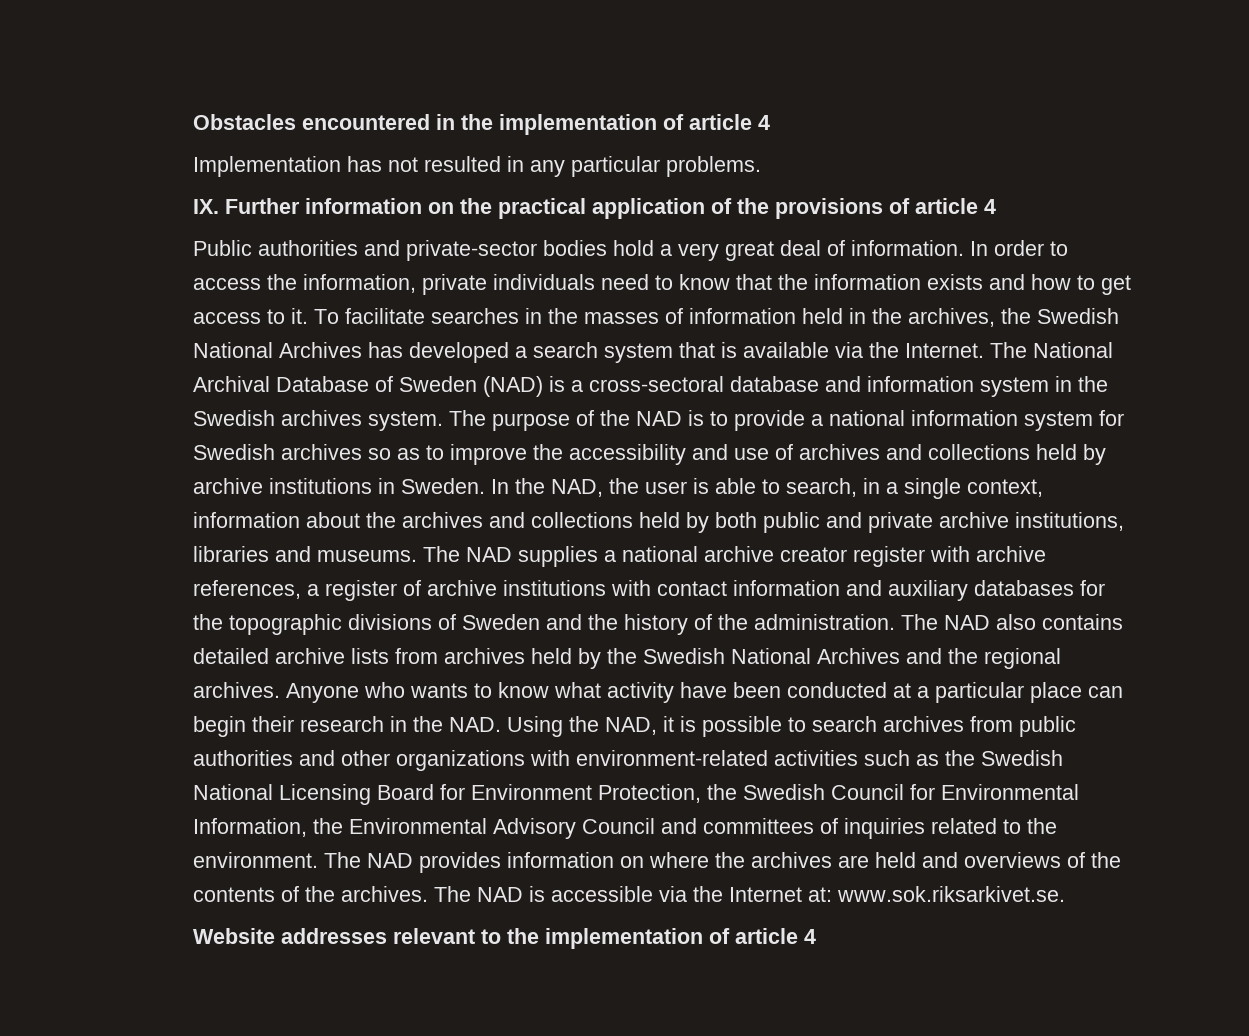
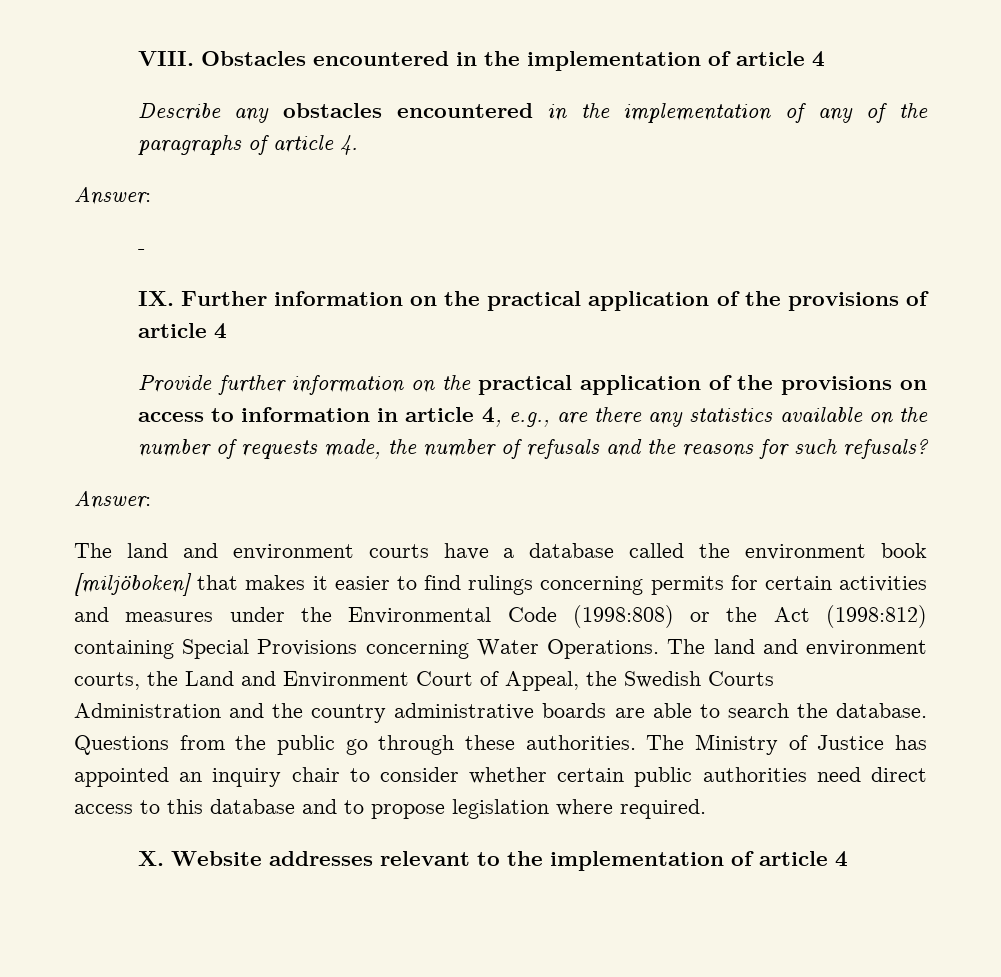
+ VIII.
- Implementation has not resulted in any particular problems.
+ Describe any obstacles encountered in the implementation of any of the paragraphs of article 4.
+ Answer:
+ -
- Public authorities and private-sector bodies hold a very great deal of information. In order to access the information, private individuals need to know that the information exists and how to get access to it. To facilitate searches in the masses of information held in the archives, the Swedish National Archives has developed a search system that is available via the Internet. The National Archival Database of Sweden (NAD) is a cross-sectoral database and information system in the Swedish archives system. The purpose of the NAD is to provide a national information system for Swedish archives so as to improve the accessibility and use of archives and collections held by archive institutions in Sweden. In the NAD, the user is able to search, in a single context, information about the archives and collections held by both public and private archive institutions, libraries and museums. The NAD supplies a national archive creator register with archive references, a register of archive institutions with contact information and auxiliary databases for the topographic divisions of Sweden and the history of the administration. The NAD also contains detailed archive lists from archives held by the Swedish National Archives and the regional archives. Anyone who wants to know what activity have been conducted at a particular place can begin their research in the NAD. Using the NAD, it is possible to search archives from public authorities and other organizations with environment-related activities such as the Swedish National Licensing Board for Environment Protection, the Swedish Council for Environmental Information, the Environmental Advisory Council and committees of inquiries related to the environment. The NAD provides information on where the archives are held and overviews of the contents of the archives. The NAD is accessible via the Internet at: www.sok.riksarkivet.se.
- Website addresses relevant to the implementation of article 4
+ Provide further information on the practical application of the provisions on access to information in article 4, e.g., are there any statistics available on the number of requests made, the number of refusals and the reasons for such refusals?
+ Answer:
+ The land and environment courts have a database called the environment book [miljöboken] that makes it easier to find rulings concerning permits for certain activities and measures under the Environmental Code (1998:808) or the Act (1998:812) containing Special Provisions concerning Water Operations. The land and environment courts, the Land and Environment Court of Appeal, the Swedish Courts Administration and the country administrative boards are able to search the database. Questions from the public go through these authorities. The Ministry of Justice has appointed an inquiry chair to consider whether certain public authorities need direct access to this database and to propose legislation where required.
+ X. Website addresses relevant to the implementation of article 4

